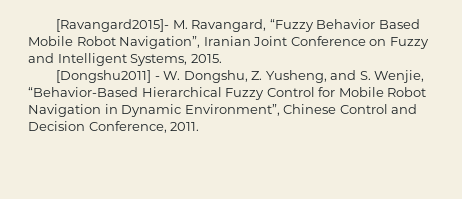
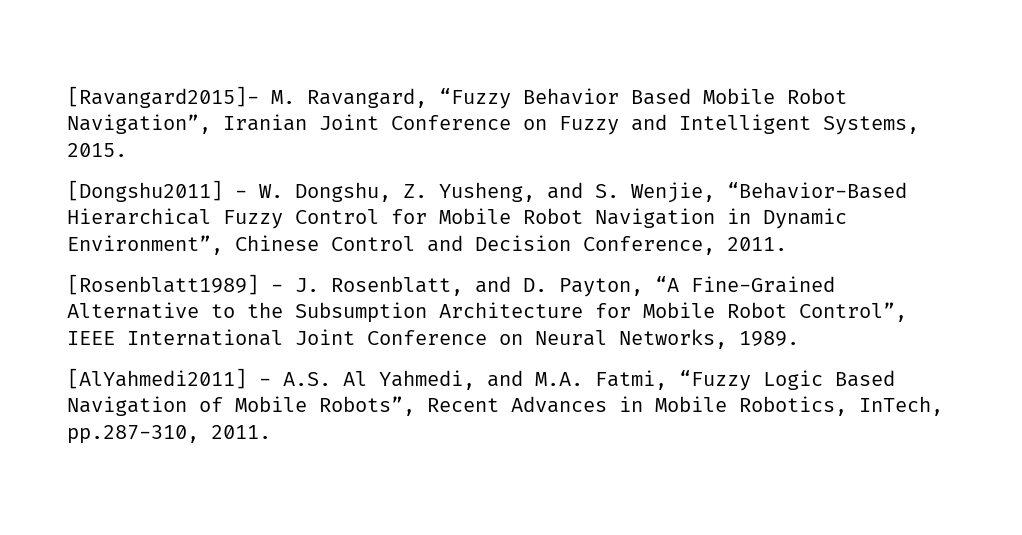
+ [Rosenblatt1989] - J. Rosenblatt, and D. Payton, “A Fine-Grained Alternative to the Subsumption Architecture for Mobile Robot Control”, IEEE International Joint Conference on Neural Networks, 1989.
+ [AlYahmedi2011] - A.S. Al Yahmedi, and M.A. Fatmi, “Fuzzy Logic Based Navigation of Mobile Robots”, Recent Advances in Mobile Robotics, InTech, pp.287-310, 2011.

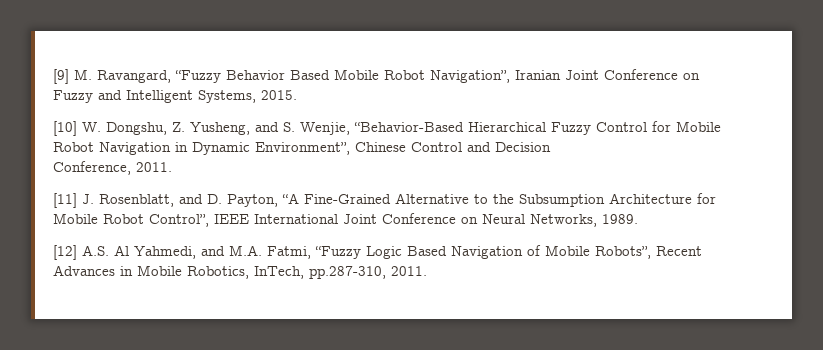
- [Ravangard2015]- M. Ravangard, “Fuzzy Behavior Based Mobile Robot Navigation”, Iranian Joint Conference on Fuzzy and Intelligent Systems, 2015.
+ [9] M. Ravangard, “Fuzzy Behavior Based Mobile Robot Navigation”, Iranian Joint Conference on Fuzzy and Intelligent Systems, 2015.
- [Dongshu2011] - W. Dongshu, Z. Yusheng, and S. Wenjie, “Behavior-Based Hierarchical Fuzzy Control for Mobile Robot Navigation in Dynamic Environment”, Chinese Control and Decision Conference, 2011.
+ [10] W. Dongshu, Z. Yusheng, and S. Wenjie, “Behavior-Based Hierarchical Fuzzy Control for Mobile Robot Navigation in Dynamic Environment”, Chinese Control and Decision
+ Conference, 2011.
- [Rosenblatt1989] - J. Rosenblatt, and D. Payton, “A Fine-Grained Alternative to the Subsumption Architecture for Mobile Robot Control”, IEEE International Joint Conference on Neural Networks, 1989.
+ [11] J. Rosenblatt, and D. Payton, “A Fine-Grained Alternative to the Subsumption Architecture for Mobile Robot Control”, IEEE International Joint Conference on Neural Networks, 1989.
- [AlYahmedi2011] - A.S. Al Yahmedi, and M.A. Fatmi, “Fuzzy Logic Based Navigation of Mobile Robots”, Recent Advances in Mobile Robotics, InTech, pp.287-310, 2011.
+ [12] A.S. Al Yahmedi, and M.A. Fatmi, “Fuzzy Logic Based Navigation of Mobile Robots”, Recent Advances in Mobile Robotics, InTech, pp.287-310, 2011.

